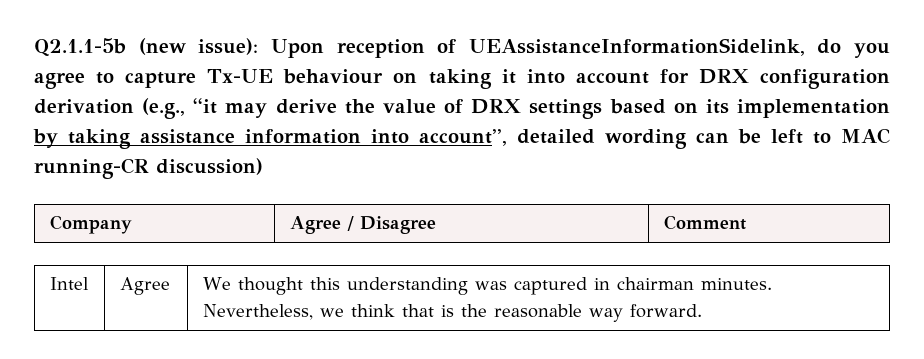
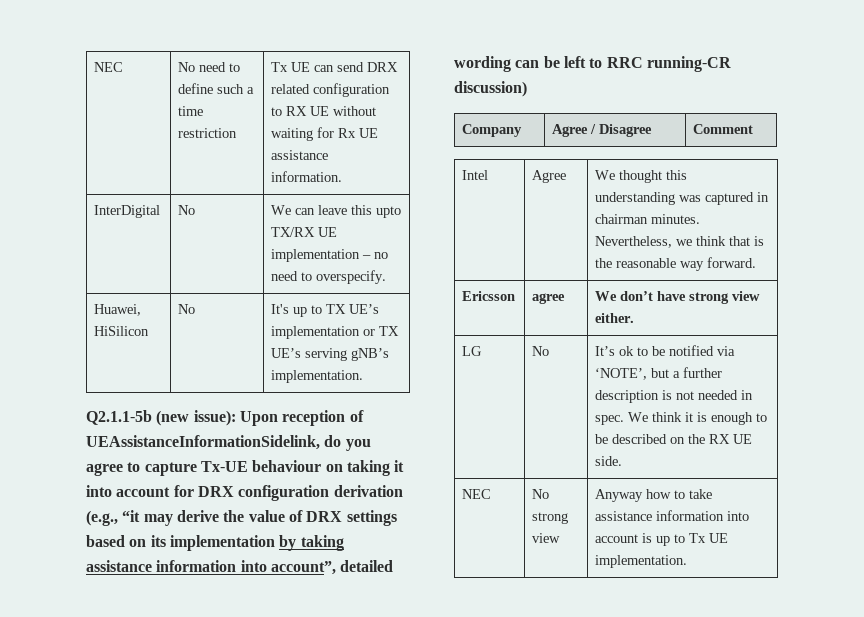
+ NEC | No need to define such a time restriction | Tx UE can send DRX related configuration to RX UE without waiting for Rx UE assistance information.
+ InterDigital | No | We can leave this upto TX/RX UE implementation – no need to overspecify.
+ Huawei, HiSilicon | No | It's up to TX UE’s implementation or TX UE’s serving gNB’s implementation.
- Q2.1.1-5b (new issue): Upon reception of UEAssistanceInformationSidelink, do you agree to capture Tx-UE behaviour on taking it into account for DRX configuration derivation (e.g., “it may derive the value of DRX settings based on its implementation by taking assistance information into account”, detailed wording can be left to MAC running-CR discussion)
+ Q2.1.1-5b (new issue): Upon reception of UEAssistanceInformationSidelink, do you agree to capture Tx-UE behaviour on taking it into account for DRX configuration derivation (e.g., “it may derive the value of DRX settings based on its implementation by taking assistance information into account”, detailed wording can be left to RRC running-CR discussion)
+ Ericsson | agree | We don’t have strong view either.
+ LG | No | It’s ok to be notified via ‘NOTE’, but a further description is not needed in spec. We think it is enough to be described on the RX UE side.
+ NEC | No strong view | Anyway how to take assistance information into account is up to Tx UE implementation.

